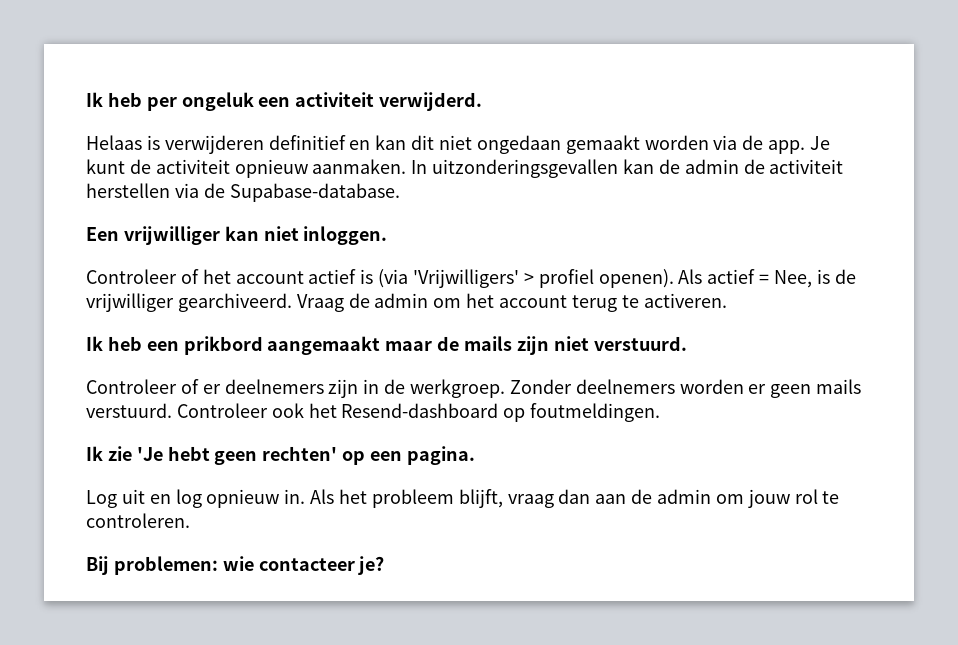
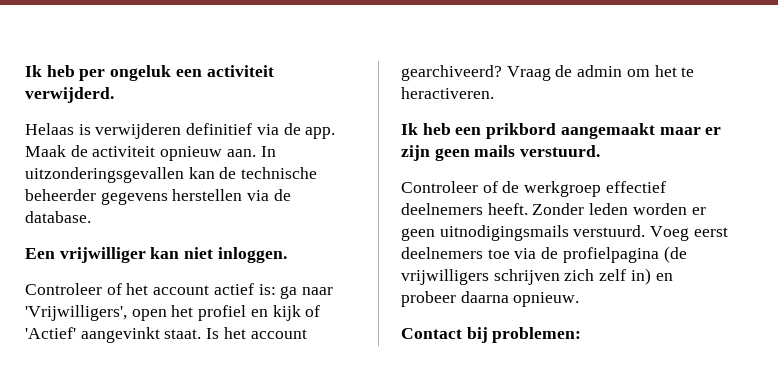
- Helaas is verwijderen definitief en kan dit niet ongedaan gemaakt worden via de app.
+ Helaas is verwijderen definitief via de app.
- Je kunt de activiteit opnieuw aanmaken.
+ Maak de activiteit opnieuw aan.
- In uitzonderingsgevallen kan de admin de activiteit herstellen via de Supabase-database.
+ In uitzonderingsgevallen kan de technische beheerder gegevens herstellen via de database.
- Controleer of het account actief is (via 'Vrijwilligers' > profiel openen). Als actief = Nee, is de vrijwilliger gearchiveerd.
+ Controleer of het account actief is: ga naar 'Vrijwilligers', open het profiel en kijk of 'Actief' aangevinkt staat. Is het account gearchiveerd?
- Vraag de admin om het account terug te activeren.
+ Vraag de admin om het te heractiveren.
- Ik heb een prikbord aangemaakt maar de mails zijn niet verstuurd.
+ Ik heb een prikbord aangemaakt maar er zijn geen mails verstuurd.
- Controleer of er deelnemers zijn in de werkgroep. Zonder deelnemers worden er geen mails verstuurd. Controleer ook het Resend-dashboard op foutmeldingen.
- Ik zie 'Je hebt geen rechten' op een pagina.
- Log uit en log opnieuw in. Als het probleem blijft, vraag dan aan de admin om jouw rol te controleren.
- Bij problemen: wie contacteer je?
+ Controleer of de werkgroep effectief deelnemers heeft. Zonder leden worden er geen uitnodigingsmails verstuurd. Voeg eerst deelnemers toe via de profielpagina (de vrijwilligers schrijven zich zelf in) en probeer daarna opnieuw.
+ Contact bij problemen:

